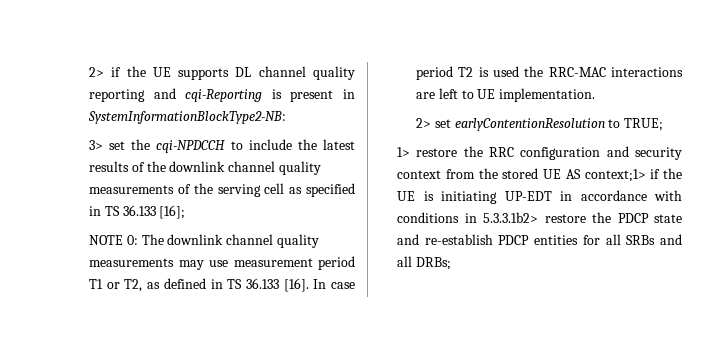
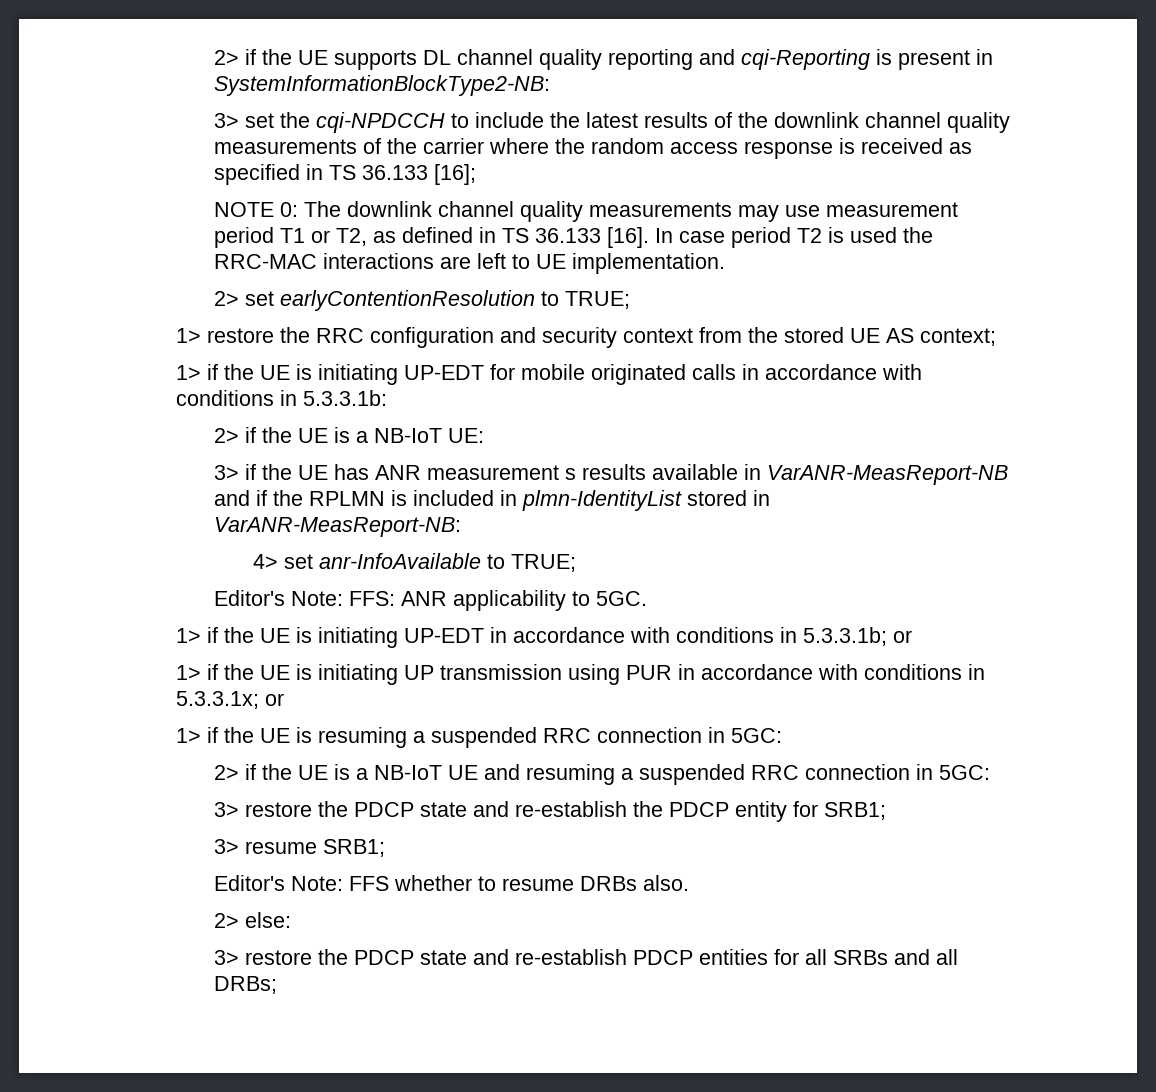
- 3> set the cqi-NPDCCH to include the latest results of the downlink channel quality measurements of the serving cell as specified in TS 36.133 [16];
+ 3> set the cqi-NPDCCH to include the latest results of the downlink channel quality measurements of the carrier where the random access response is received as specified in TS 36.133 [16];
- 1> restore the RRC configuration and security context from the stored UE AS context;1> if the UE is initiating UP-EDT in accordance with conditions in 5.3.3.1b2> restore the PDCP state and re-establish PDCP entities for all SRBs and all DRBs;
+ 1> restore the RRC configuration and security context from the stored UE AS context;
+ 1> if the UE is initiating UP-EDT for mobile originated calls in accordance with conditions in 5.3.3.1b:
+ 2> if the UE is a NB-IoT UE:
+ 3> if the UE has ANR measurement s results available in VarANR-MeasReport-NB and if the RPLMN is included in plmn-IdentityList stored in VarANR-MeasReport-NB:
+ 4> set anr-InfoAvailable to TRUE;
+ Editor's Note: FFS: ANR applicability to 5GC.
+ 1> if the UE is initiating UP-EDT in accordance with conditions in 5.3.3.1b; or
+ 1> if the UE is initiating UP transmission using PUR in accordance with conditions in 5.3.3.1x; or
+ 1> if the UE is resuming a suspended RRC connection in 5GC:
+ 2> if the UE is a NB-IoT UE and resuming a suspended RRC connection in 5GC:
+ 3> restore the PDCP state and re-establish the PDCP entity for SRB1;
+ 3> resume SRB1;
+ Editor's Note: FFS whether to resume DRBs also.
+ 2> else:
+ 3> restore the PDCP state and re-establish PDCP entities for all SRBs and all DRBs;

